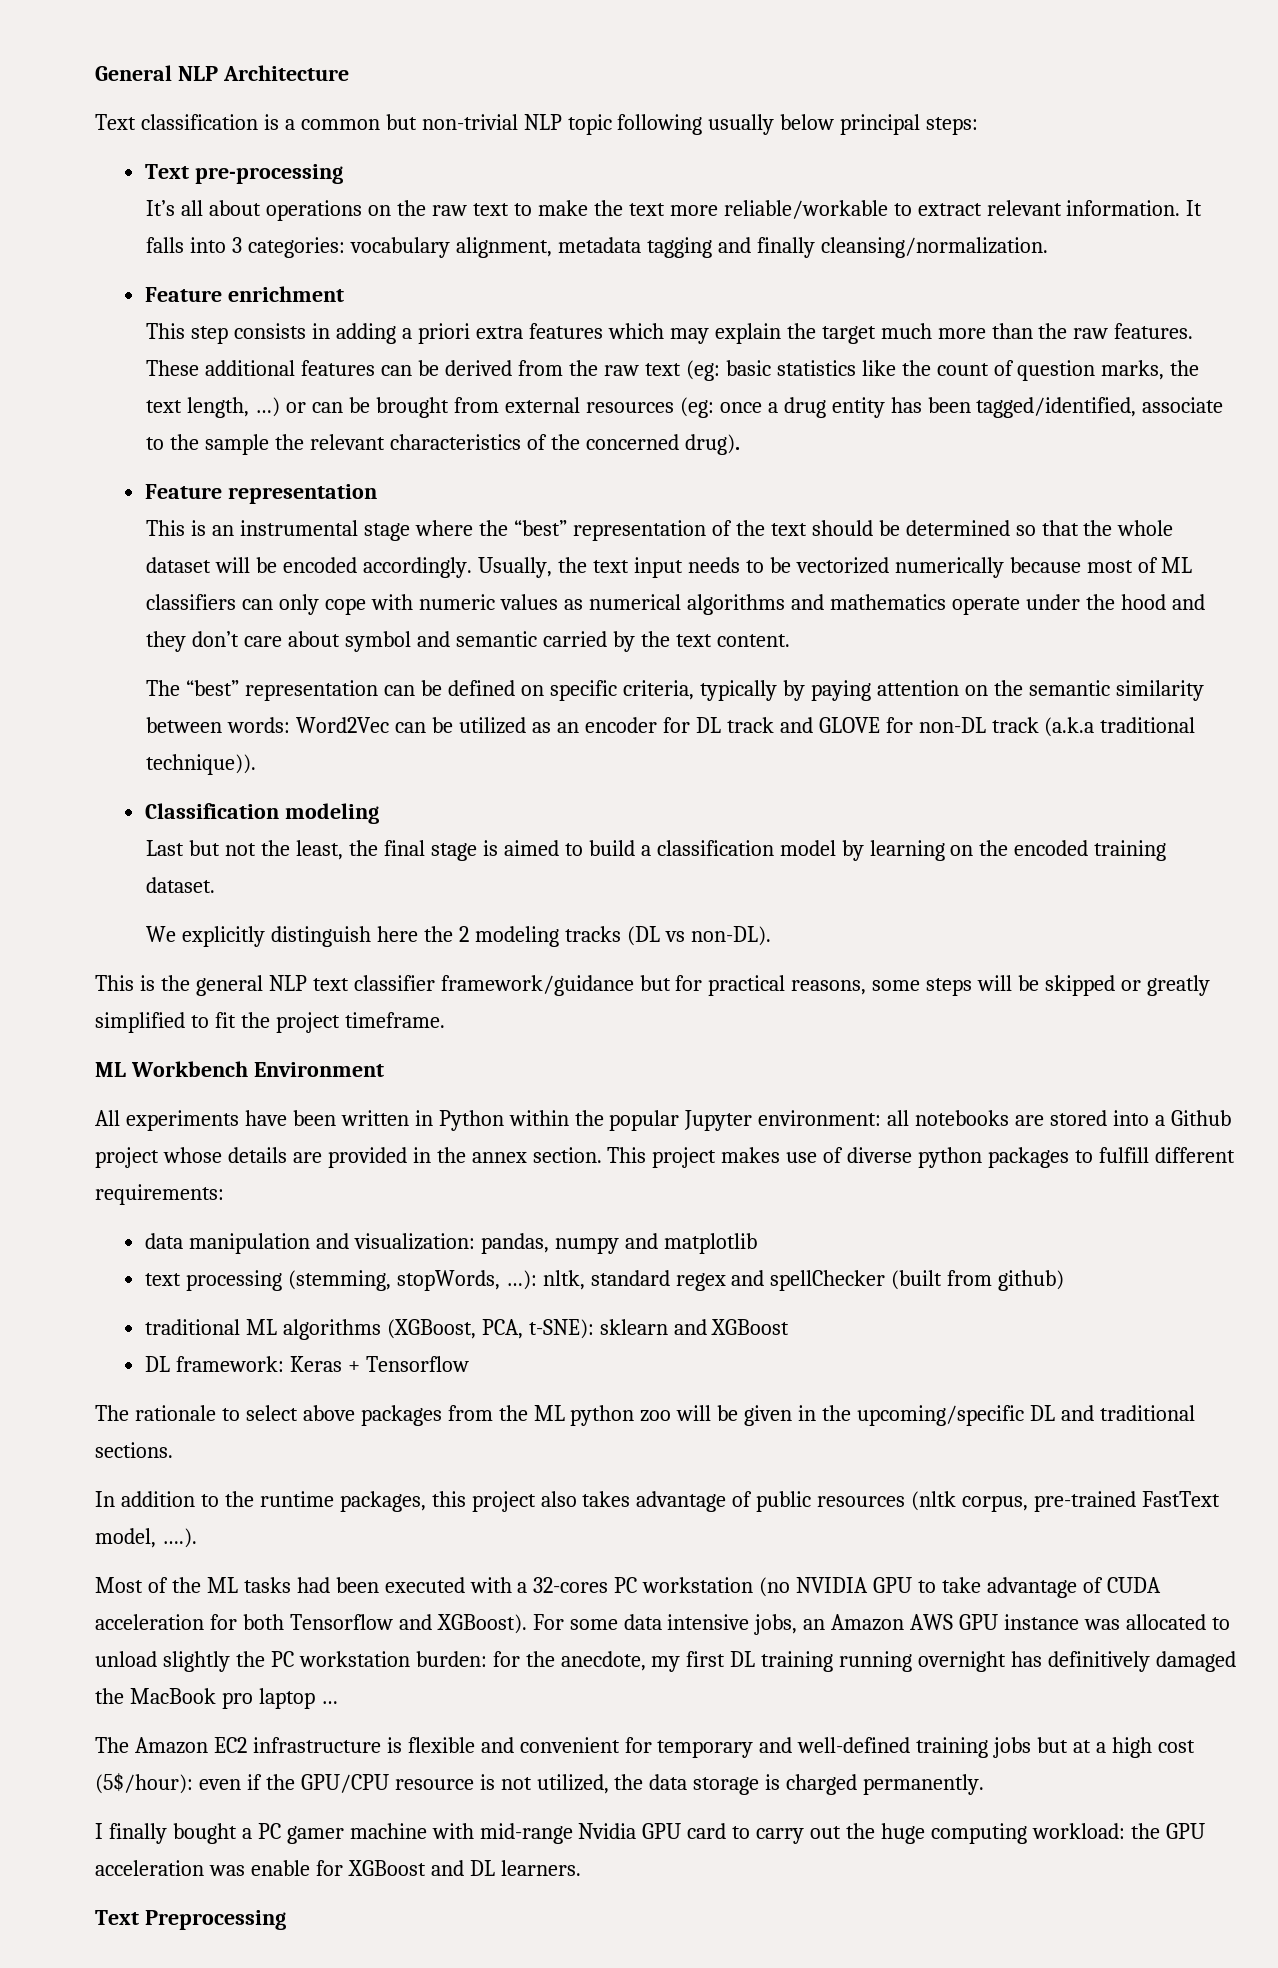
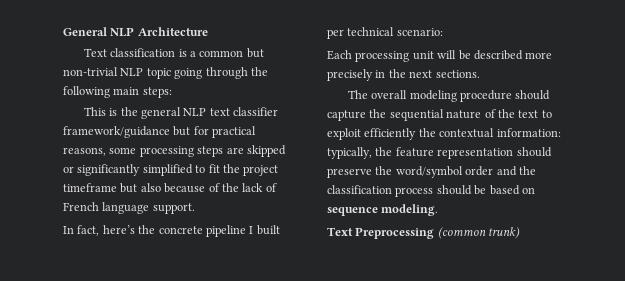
- Text classification is a common but non-trivial NLP topic following usually below principal steps:
- Text pre-processing
- It’s all about operations on the raw text to make the text more reliable/workable to extract relevant information. It falls into 3 categories: vocabulary alignment, metadata tagging and finally cleansing/normalization.
- Feature enrichment
- This step consists in adding a priori extra features which may explain the target much more than the raw features. These additional features can be derived from the raw text (eg: basic statistics like the count of question marks, the text length, …) or can be brought from external resources (eg: once a drug entity has been tagged/identified, associate to the sample the relevant characteristics of the concerned drug).
- Feature representation
- This is an instrumental stage where the “best” representation of the text should be determined so that the whole dataset will be encoded accordingly. Usually, the text input needs to be vectorized numerically because most of ML classifiers can only cope with numeric values as numerical algorithms and mathematics operate under the hood and they don’t care about symbol and semantic carried by the text content.
- The “best” representation can be defined on specific criteria, typically by paying attention on the semantic similarity between words: Word2Vec can be utilized as an encoder for DL track and GLOVE for non-DL track (a.k.a traditional technique)).
- Classification modeling
- Last but not the least, the final stage is aimed to build a classification model by learning on the encoded training dataset.
- We explicitly distinguish here the 2 modeling tracks (DL vs non-DL).
+ Text classification is a common but non-trivial NLP topic going through the following main steps:
- This is the general NLP text classifier framework/guidance but for practical reasons, some steps will be skipped or greatly simplified to fit the project timeframe.
- ML Workbench Environment
- All experiments have been written in Python within the popular Jupyter environment: all notebooks are stored into a Github project whose details are provided in the annex section. This project makes use of diverse python packages to fulfill different requirements:
- data manipulation and visualization: pandas, numpy and matplotlib
- text processing (stemming, stopWords, …): nltk, standard regex and spellChecker (built from github)
- traditional ML algorithms (XGBoost, PCA, t-SNE): sklearn and XGBoost
- DL framework: Keras + Tensorflow
- The rationale to select above packages from the ML python zoo will be given in the upcoming/specific DL and traditional sections.
- In addition to the runtime packages, this project also takes advantage of public resources (nltk corpus, pre-trained FastText model, ….).
- Most of the ML tasks had been executed with a 32-cores PC workstation (no NVIDIA GPU to take advantage of CUDA acceleration for both Tensorflow and XGBoost). For some data intensive jobs, an Amazon AWS GPU instance was allocated to unload slightly the PC workstation burden: for the anecdote, my first DL training running overnight has definitively damaged the MacBook pro laptop …
- The Amazon EC2 infrastructure is flexible and convenient for temporary and well-defined training jobs but at a high cost (5$/hour): even if the GPU/CPU resource is not utilized, the data storage is charged permanently.
- I finally bought a PC gamer machine with mid-range Nvidia GPU card to carry out the huge computing workload: the GPU acceleration was enable for XGBoost and DL learners.
+ This is the general NLP text classifier framework/guidance but for practical reasons, some processing steps are skipped or significantly simplified to fit the project timeframe but also because of the lack of French language support.
+ In fact, here’s the concrete pipeline I built per technical scenario:
+ Each processing unit will be described more precisely in the next sections.
+ The overall modeling procedure should capture the sequential nature of the text to exploit efficiently the contextual information: typically, the feature representation should preserve the word/symbol order and the classification process should be based on sequence modeling.
- Text Preprocessing
+ Text Preprocessing (common trunk)

